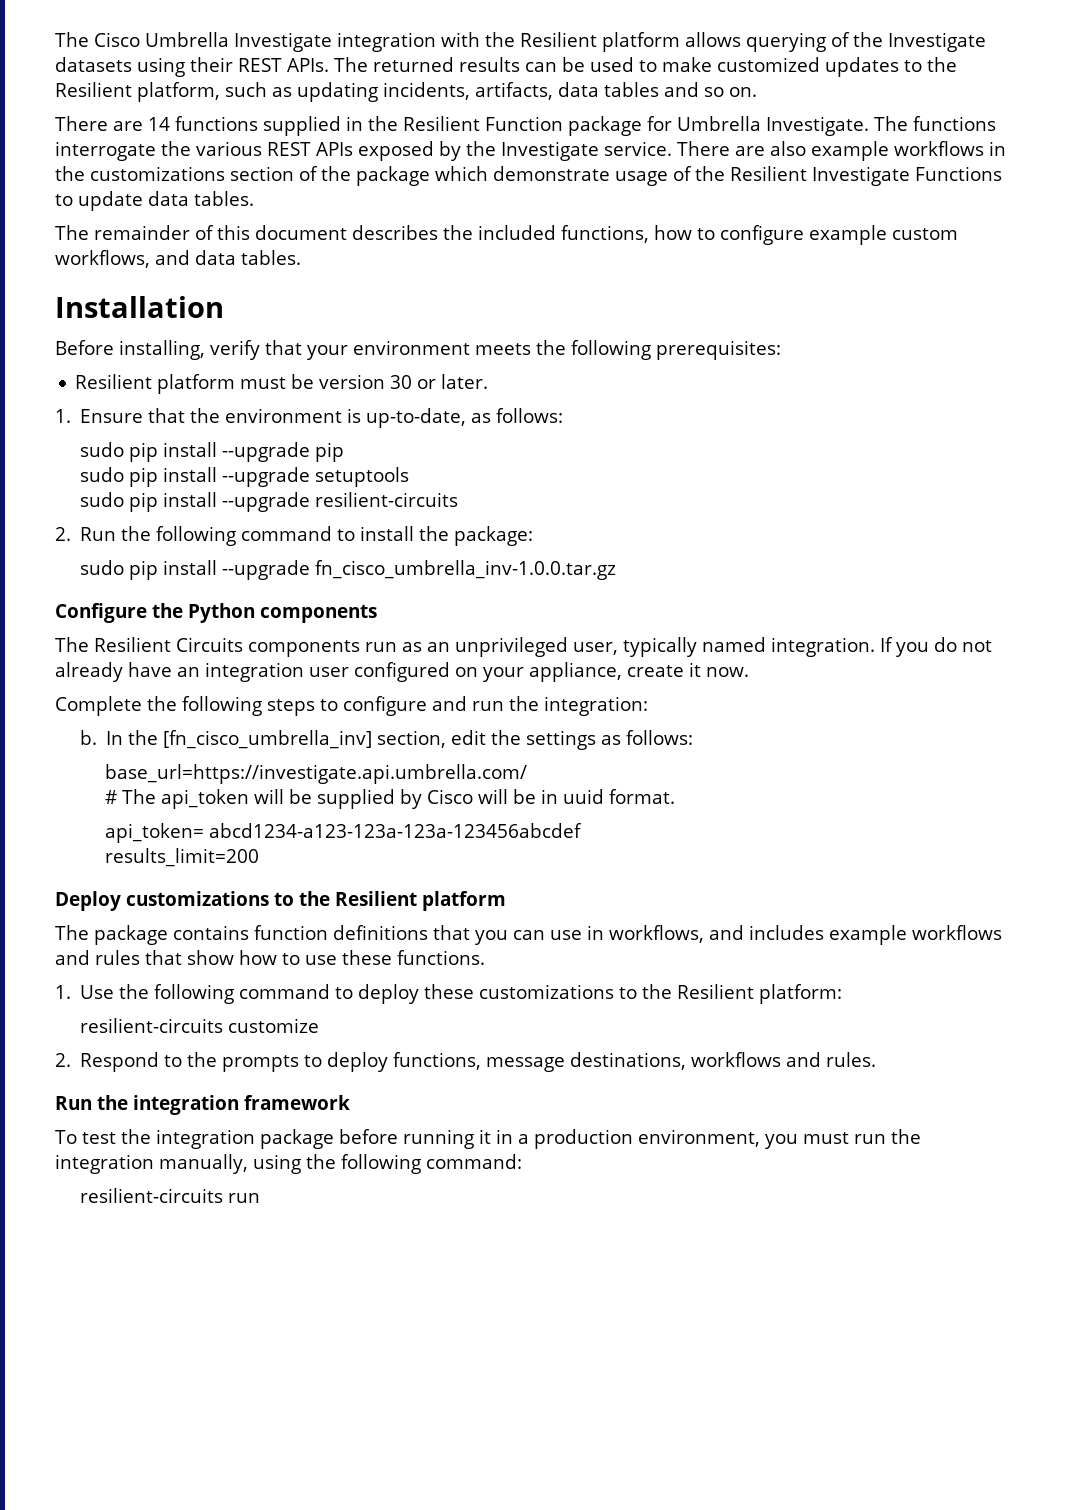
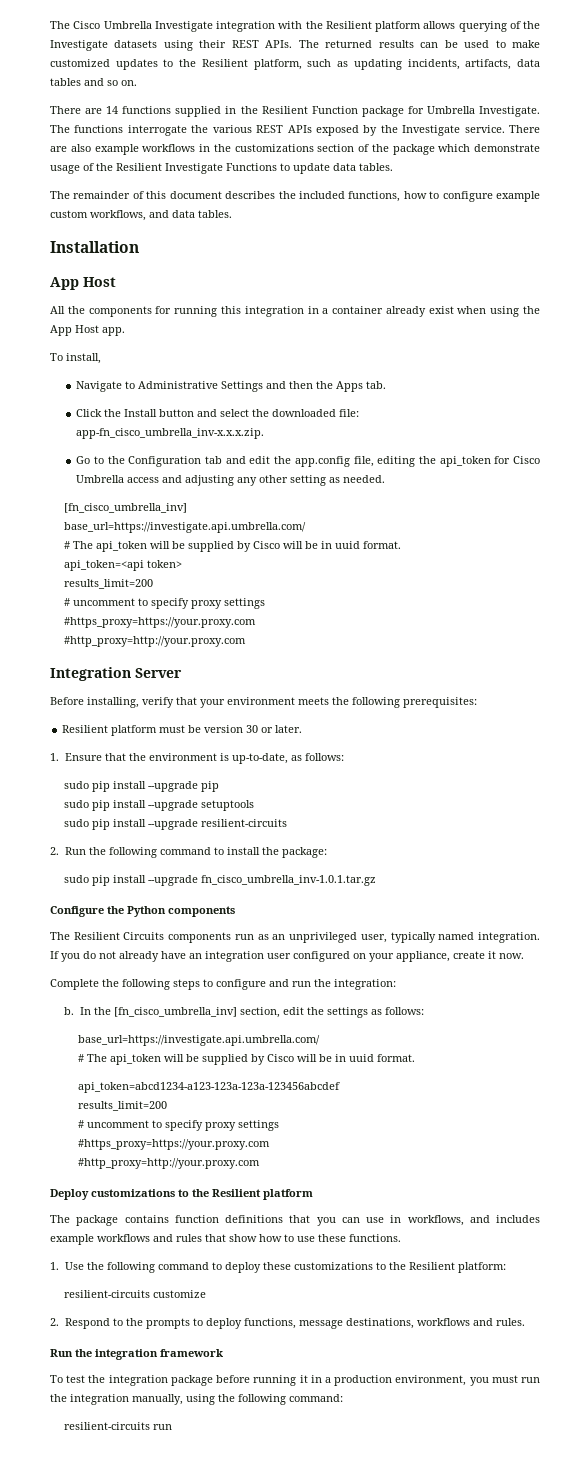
  Installation
+ App Host
+ All the components for running this integration in a container already exist when using the App Host app.
+ To install,
+ Navigate to Administrative Settings and then the Apps tab.
+ Click the Install button and select the downloaded file: app-fn_cisco_umbrella_inv-x.x.x.zip.
+ Go to the Configuration tab and edit the app.config file, editing the api_token for Cisco Umbrella access and adjusting any other setting as needed.
+ [fn_cisco_umbrella_inv]
+ base_url=https://investigate.api.umbrella.com/
+ # The api_token will be supplied by Cisco will be in uuid format.
+ api_token=<api token>
+ results_limit=200
+ # uncomment to specify proxy settings
+ #https_proxy=https://your.proxy.com
+ #http_proxy=http://your.proxy.com
+ Integration Server
- sudo pip install --upgrade fn_cisco_umbrella_inv-1.0.0.tar.gz
+ sudo pip install --upgrade fn_cisco_umbrella_inv-1.0.1.tar.gz
- api_token= abcd1234-a123-123a-123a-123456abcdef
+ api_token=abcd1234-a123-123a-123a-123456abcdef
  results_limit=200
+ # uncomment to specify proxy settings
+ #https_proxy=https://your.proxy.com
+ #http_proxy=http://your.proxy.com

